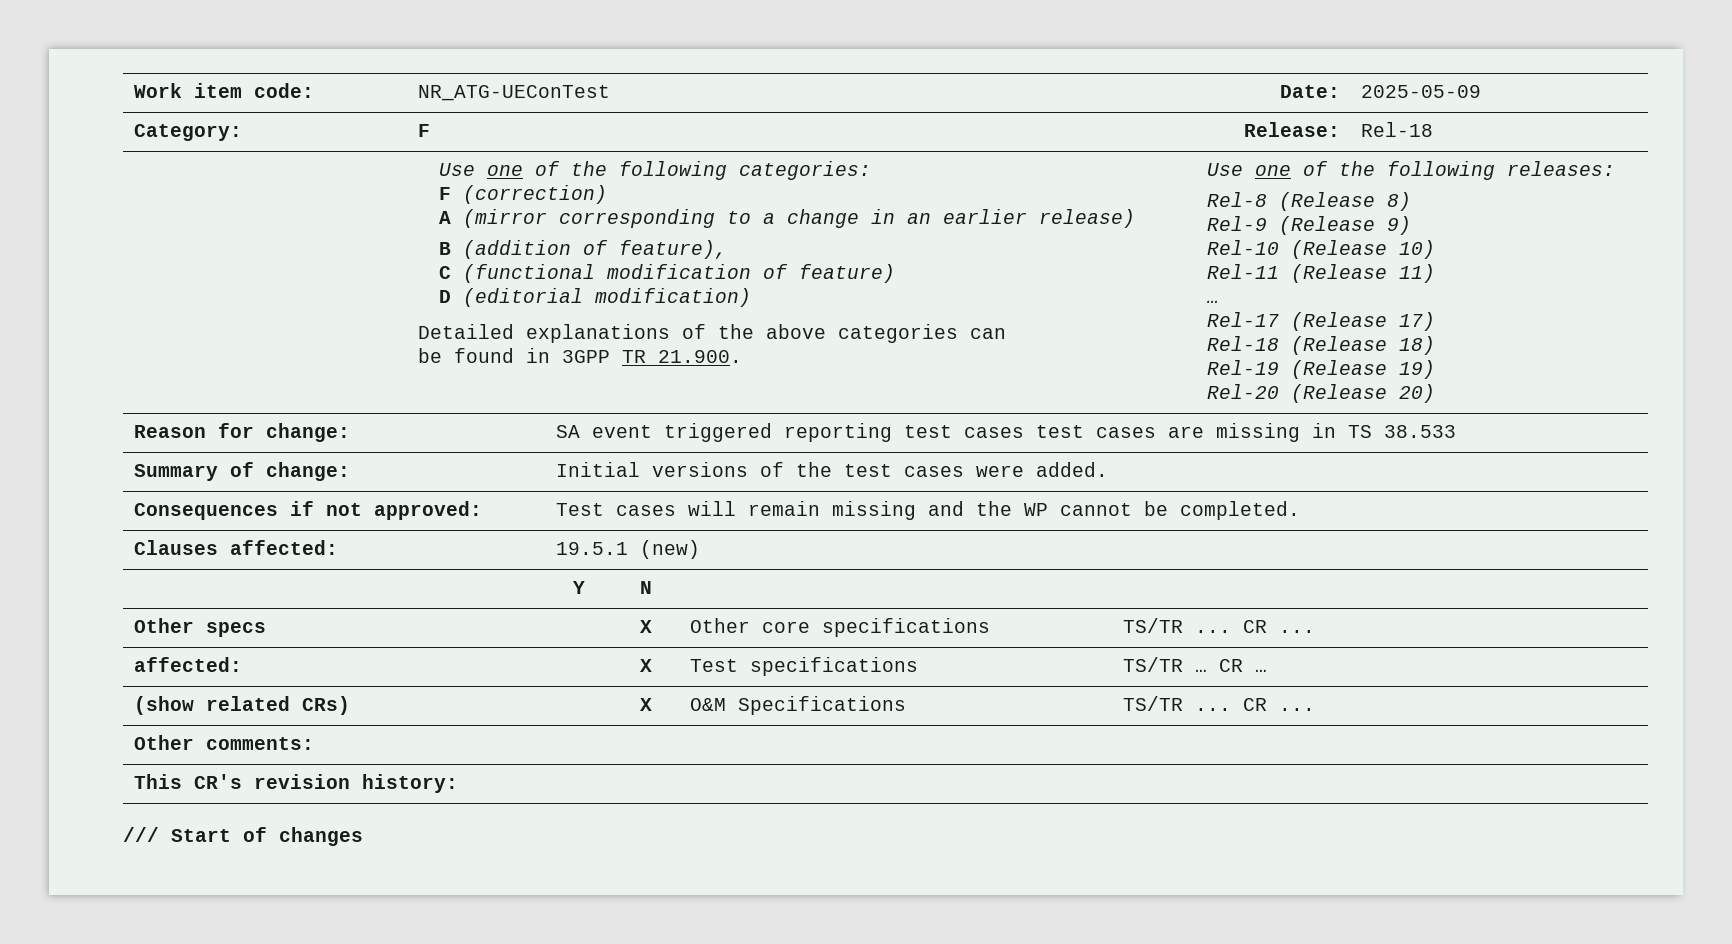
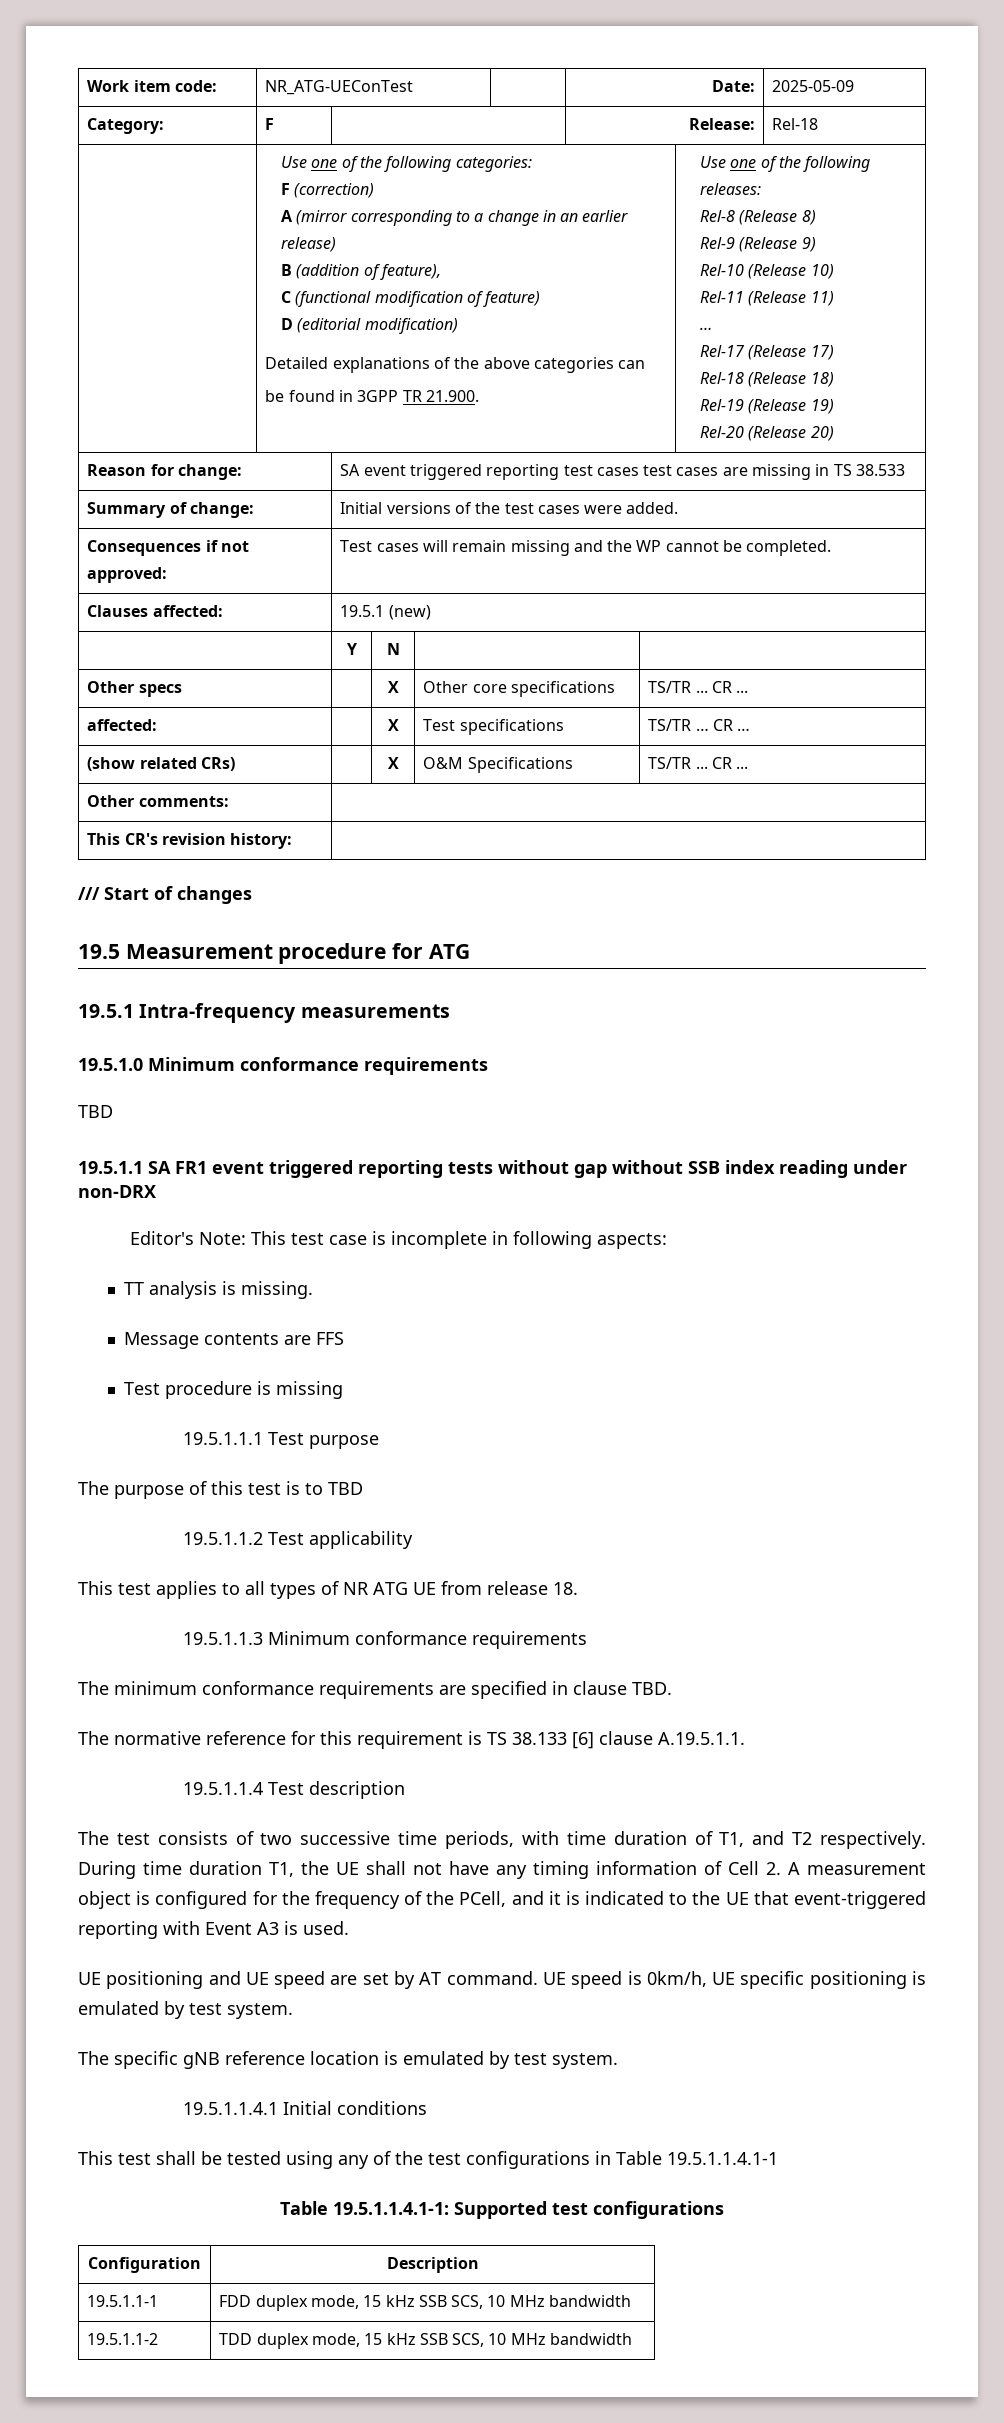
+ 19.5 Measurement procedure for ATG
+ 19.5.1 Intra-frequency measurements
+ 19.5.1.0 Minimum conformance requirements
+ TBD
+ 19.5.1.1 SA FR1 event triggered reporting tests without gap without SSB index reading under non-DRX
+ Editor's Note: This test case is incomplete in following aspects:
+ TT analysis is missing.
+ Message contents are FFS
+ Test procedure is missing
+ 19.5.1.1.1 Test purpose
+ The purpose of this test is to TBD
+ 19.5.1.1.2 Test applicability
+ This test applies to all types of NR ATG UE from release 18.
+ 19.5.1.1.3 Minimum conformance requirements
+ The minimum conformance requirements are specified in clause TBD.
+ The normative reference for this requirement is TS 38.133 [6] clause A.19.5.1.1.
+ 19.5.1.1.4 Test description
+ The test consists of two successive time periods, with time duration of T1, and T2 respectively. During time duration T1, the UE shall not have any timing information of Cell 2. A measurement object is configured for the frequency of the PCell, and it is indicated to the UE that event-triggered reporting with Event A3 is used.
+ UE positioning and UE speed are set by AT command. UE speed is 0km/h, UE specific positioning is emulated by test system.
+ The specific gNB reference location is emulated by test system.
+ 19.5.1.1.4.1 Initial conditions
+ This test shall be tested using any of the test configurations in Table 19.5.1.1.4.1-1
+ Table 19.5.1.1.4.1-1: Supported test configurations
+ Configuration | Description
+ 19.5.1.1-1 | FDD duplex mode, 15 kHz SSB SCS, 10 MHz bandwidth
+ 19.5.1.1-2 | TDD duplex mode, 15 kHz SSB SCS, 10 MHz bandwidth

